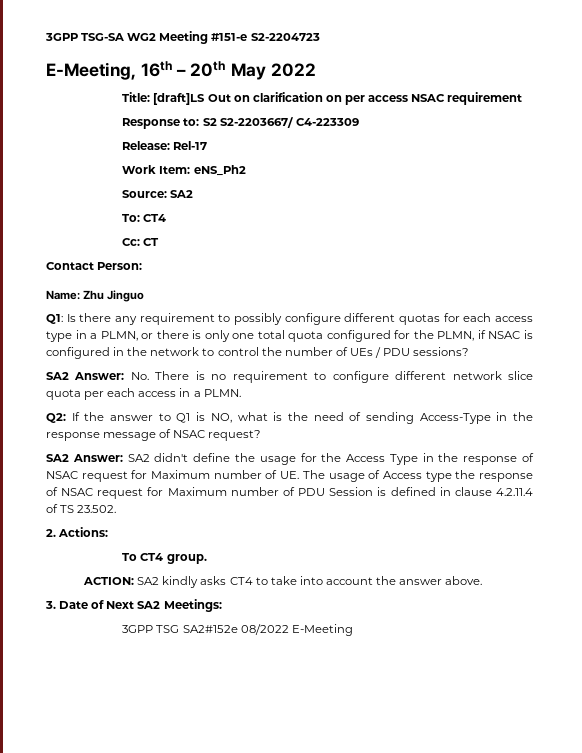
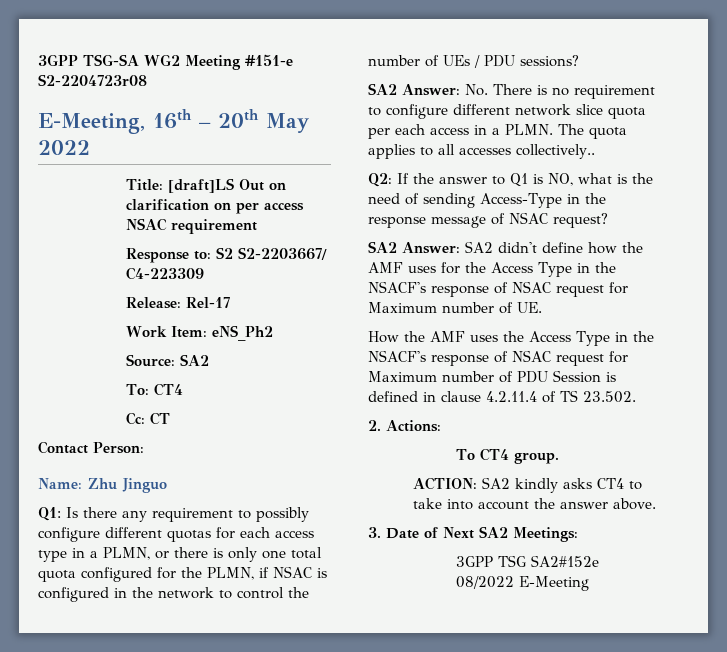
- 3GPP TSG-SA WG2 Meeting #151-e S2-2204723
+ 3GPP TSG-SA WG2 Meeting #151-e S2-2204723r08
+ The quota applies to all accesses collectively..
- SA2 Answer: SA2 didn't define the usage for the Access Type in the response of NSAC request for Maximum number of UE. The usage of Access type the response of NSAC request for Maximum number of PDU Session is defined in clause 4.2.11.4 of TS 23.502.
+ SA2 Answer: SA2 didn't define how the AMF uses for the Access Type in the NSACF's response of NSAC request for Maximum number of UE.
+ How the AMF uses the Access Type in the NSACF's response of NSAC request for Maximum number of PDU Session is defined in clause 4.2.11.4 of TS 23.502.

